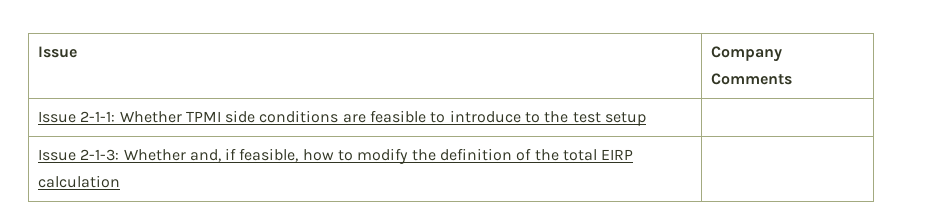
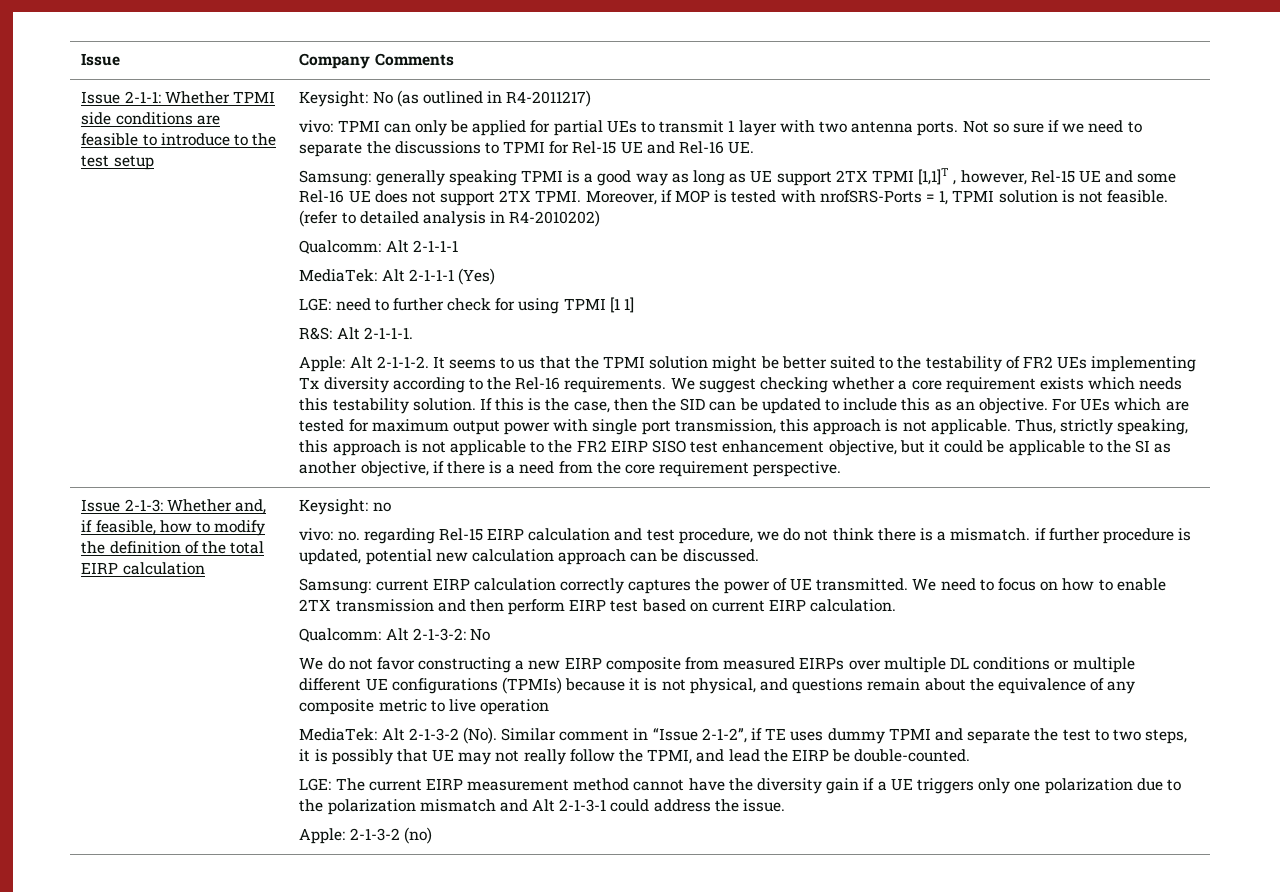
+ Keysight: No (as outlined in R4-2011217)
+ vivo: TPMI can only be applied for partial UEs to transmit 1 layer with two antenna ports. Not so sure if we need to separate the discussions to TPMI for Rel-15 UE and Rel-16 UE.
+ Samsung: generally speaking TPMI is a good way as long as UE support 2TX TPMI [1,1]T , however, Rel-15 UE and some Rel-16 UE does not support 2TX TPMI. Moreover, if MOP is tested with nrofSRS-Ports = 1, TPMI solution is not feasible. (refer to detailed analysis in R4-2010202)
+ Qualcomm: Alt 2-1-1-1
+ MediaTek: Alt 2-1-1-1 (Yes)
+ LGE: need to further check for using TPMI [1 1]
+ R&S: Alt 2-1-1-1.
+ Apple: Alt 2-1-1-2. It seems to us that the TPMI solution might be better suited to the testability of FR2 UEs implementing Tx diversity according to the Rel-16 requirements. We suggest checking whether a core requirement exists which needs this testability solution. If this is the case, then the SID can be updated to include this as an objective. For UEs which are tested for maximum output power with single port transmission, this approach is not applicable. Thus, strictly speaking, this approach is not applicable to the FR2 EIRP SISO test enhancement objective, but it could be applicable to the SI as another objective, if there is a need from the core requirement perspective.
+ Keysight: no
+ vivo: no. regarding Rel-15 EIRP calculation and test procedure, we do not think there is a mismatch. if further procedure is updated, potential new calculation approach can be discussed.
+ Samsung: current EIRP calculation correctly captures the power of UE transmitted. We need to focus on how to enable 2TX transmission and then perform EIRP test based on current EIRP calculation.
+ Qualcomm: Alt 2-1-3-2: No
+ We do not favor constructing a new EIRP composite from measured EIRPs over multiple DL conditions or multiple different UE configurations (TPMIs) because it is not physical, and questions remain about the equivalence of any composite metric to live operation
+ MediaTek: Alt 2-1-3-2 (No). Similar comment in “Issue 2-1-2”, if TE uses dummy TPMI and separate the test to two steps, it is possibly that UE may not really follow the TPMI, and lead the EIRP be double-counted.
+ LGE: The current EIRP measurement method cannot have the diversity gain if a UE triggers only one polarization due to the polarization mismatch and Alt 2-1-3-1 could address the issue.
+ Apple: 2-1-3-2 (no)

